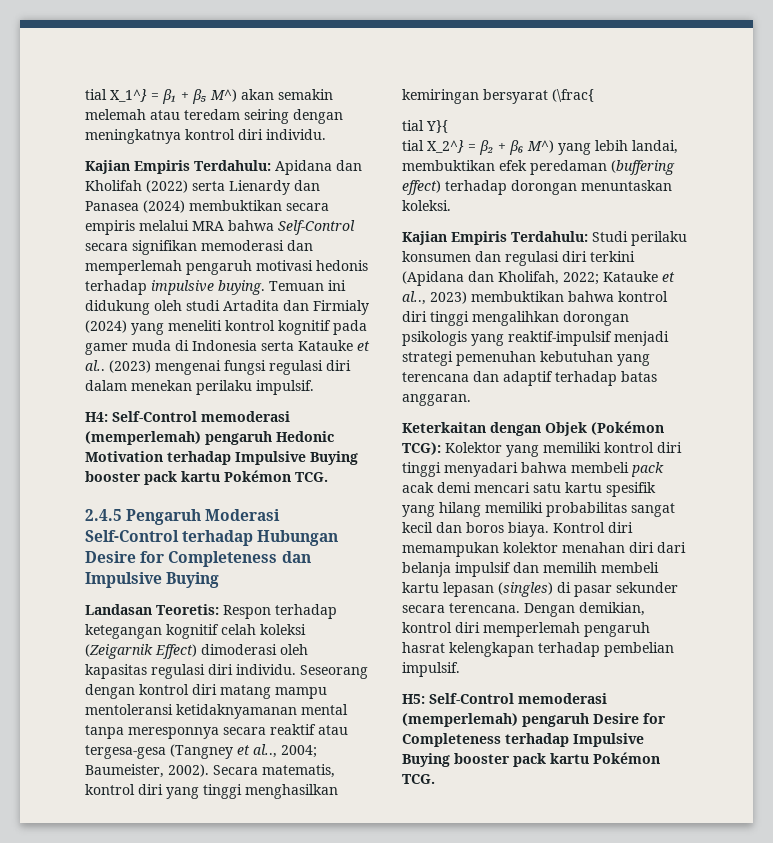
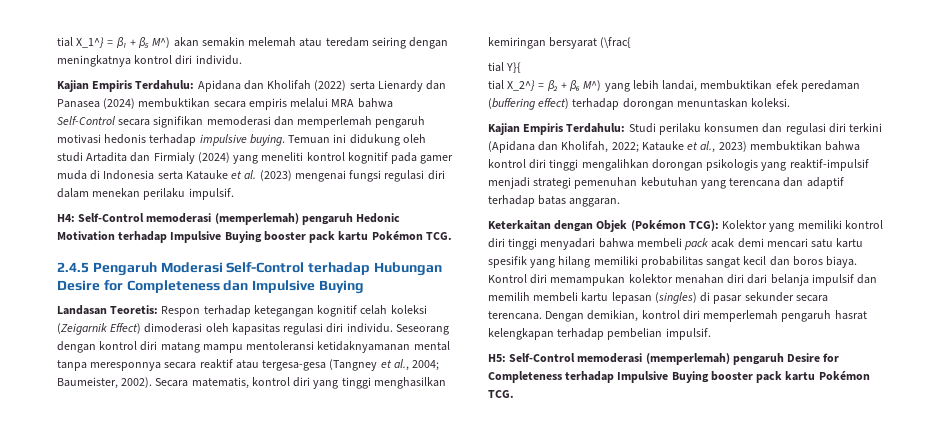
- Temuan ini didukung oleh studi Artadita dan Firmialy (2024) yang meneliti kontrol kognitif pada gamer muda di Indonesia serta Katauke et al.. (2023) mengenai fungsi regulasi diri dalam menekan perilaku impulsif.
+ Temuan ini didukung oleh studi Artadita dan Firmialy (2024) yang meneliti kontrol kognitif pada gamer muda di Indonesia serta Katauke et al. (2023) mengenai fungsi regulasi diri dalam menekan perilaku impulsif.
- Seseorang dengan kontrol diri matang mampu mentoleransi ketidaknyamanan mental tanpa meresponnya secara reaktif atau tergesa-gesa (Tangney et al.., 2004; Baumeister, 2002).
+ Seseorang dengan kontrol diri matang mampu mentoleransi ketidaknyamanan mental tanpa meresponnya secara reaktif atau tergesa-gesa (Tangney et al., 2004; Baumeister, 2002).
- Kajian Empiris Terdahulu: Studi perilaku konsumen dan regulasi diri terkini (Apidana dan Kholifah, 2022; Katauke et al.., 2023) membuktikan bahwa kontrol diri tinggi mengalihkan dorongan psikologis yang reaktif-impulsif menjadi strategi pemenuhan kebutuhan yang terencana dan adaptif terhadap batas anggaran.
+ Kajian Empiris Terdahulu: Studi perilaku konsumen dan regulasi diri terkini (Apidana dan Kholifah, 2022; Katauke et al., 2023) membuktikan bahwa kontrol diri tinggi mengalihkan dorongan psikologis yang reaktif-impulsif menjadi strategi pemenuhan kebutuhan yang terencana dan adaptif terhadap batas anggaran.

